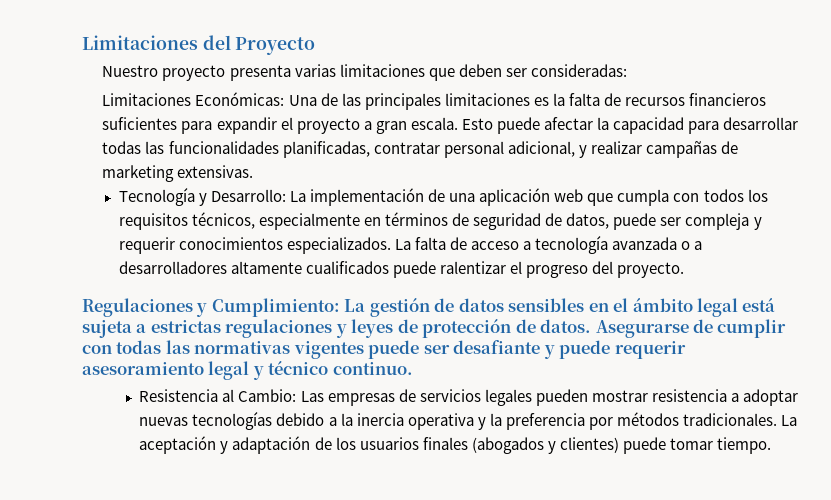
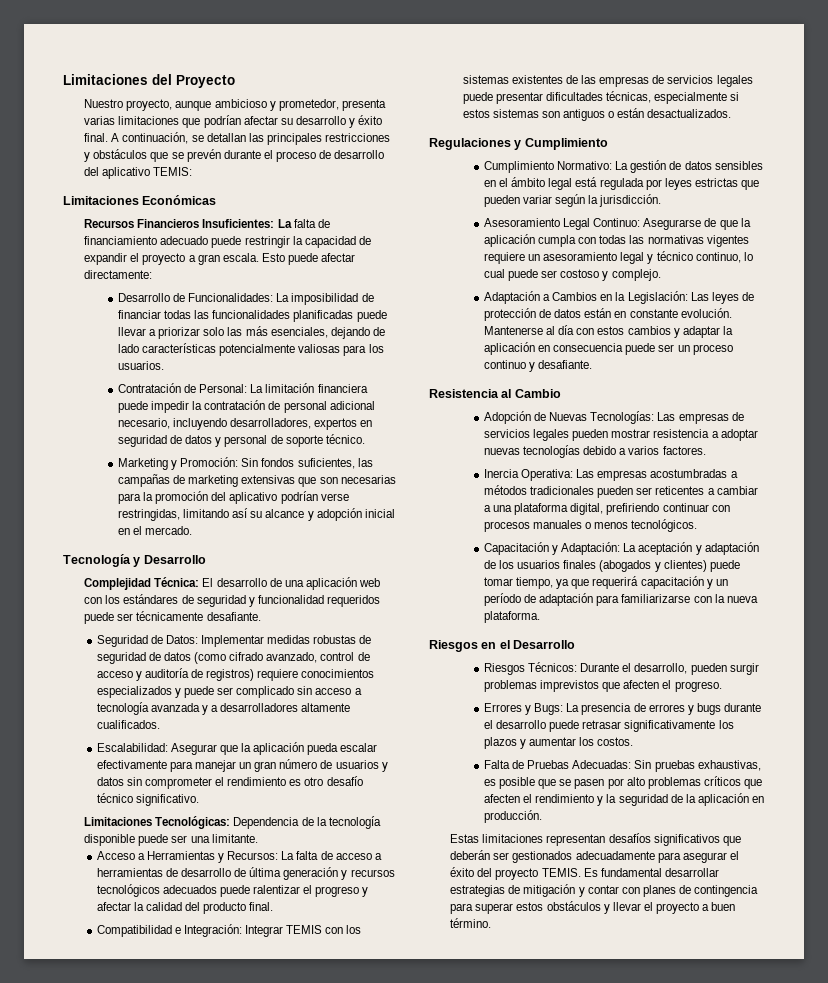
- Nuestro proyecto presenta varias limitaciones que deben ser consideradas:
- Limitaciones Económicas: Una de las principales limitaciones es la falta de recursos financieros suficientes para expandir el proyecto a gran escala.
+ Nuestro proyecto, aunque ambicioso y prometedor, presenta varias limitaciones que podrían afectar su desarrollo y éxito final. A continuación, se detallan las principales restricciones y obstáculos que se prevén durante el proceso de desarrollo del aplicativo TEMIS:
+ Limitaciones Económicas
+ Recursos Financieros Insuficientes: La falta de financiamiento adecuado puede restringir la capacidad de expandir el proyecto a gran escala.
- Esto puede afectar la capacidad para desarrollar todas las funcionalidades planificadas, contratar personal adicional, y realizar campañas de marketing extensivas.
- Tecnología y Desarrollo: La implementación de una aplicación web que cumpla con todos los requisitos técnicos, especialmente en términos de seguridad de datos, puede ser compleja y requerir conocimientos especializados. La falta de acceso a tecnología avanzada o a desarrolladores altamente cualificados puede ralentizar el progreso del proyecto.
+ Esto puede afectar directamente:
+ Desarrollo de Funcionalidades: La imposibilidad de financiar todas las funcionalidades planificadas puede llevar a priorizar solo las más esenciales, dejando de lado características potencialmente valiosas para los usuarios.
+ Contratación de Personal: La limitación financiera puede impedir la contratación de personal adicional necesario, incluyendo desarrolladores, expertos en seguridad de datos y personal de soporte técnico.
+ Marketing y Promoción: Sin fondos suficientes, las campañas de marketing extensivas que son necesarias para la promoción del aplicativo podrían verse restringidas, limitando así su alcance y adopción inicial en el mercado.
+ Tecnología y Desarrollo
+ Complejidad Técnica: El desarrollo de una aplicación web con los estándares de seguridad y funcionalidad requeridos puede ser técnicamente desafiante.
+ Seguridad de Datos: Implementar medidas robustas de seguridad de datos (como cifrado avanzado, control de acceso y auditoría de registros) requiere conocimientos especializados y puede ser complicado sin acceso a tecnología avanzada y a desarrolladores altamente cualificados.
+ Escalabilidad: Asegurar que la aplicación pueda escalar efectivamente para manejar un gran número de usuarios y datos sin comprometer el rendimiento es otro desafío técnico significativo.
+ Limitaciones Tecnológicas: Dependencia de la tecnología disponible puede ser una limitante.
+ Acceso a Herramientas y Recursos: La falta de acceso a herramientas de desarrollo de última generación y recursos tecnológicos adecuados puede ralentizar el progreso y afectar la calidad del producto final.
+ Compatibilidad e Integración: Integrar TEMIS con los sistemas existentes de las empresas de servicios legales puede presentar dificultades técnicas, especialmente si estos sistemas son antiguos o están desactualizados.
- Regulaciones y Cumplimiento: La gestión de datos sensibles en el ámbito legal está sujeta a estrictas regulaciones y leyes de protección de datos. Asegurarse de cumplir con todas las normativas vigentes puede ser desafiante y puede requerir asesoramiento legal y técnico continuo.
- Resistencia al Cambio: Las empresas de servicios legales pueden mostrar resistencia a adoptar nuevas tecnologías debido a la inercia operativa y la preferencia por métodos tradicionales. La aceptación y adaptación de los usuarios finales (abogados y clientes) puede tomar tiempo.
+ Regulaciones y Cumplimiento
+ Cumplimiento Normativo: La gestión de datos sensibles en el ámbito legal está regulada por leyes estrictas que pueden variar según la jurisdicción.
+ Asesoramiento Legal Continuo: Asegurarse de que la aplicación cumpla con todas las normativas vigentes requiere un asesoramiento legal y técnico continuo, lo cual puede ser costoso y complejo.
+ Adaptación a Cambios en la Legislación: Las leyes de protección de datos están en constante evolución. Mantenerse al día con estos cambios y adaptar la aplicación en consecuencia puede ser un proceso continuo y desafiante.
+ Resistencia al Cambio
+ Adopción de Nuevas Tecnologías: Las empresas de servicios legales pueden mostrar resistencia a adoptar nuevas tecnologías debido a varios factores.
+ Inercia Operativa: Las empresas acostumbradas a métodos tradicionales pueden ser reticentes a cambiar a una plataforma digital, prefiriendo continuar con procesos manuales o menos tecnológicos.
+ Capacitación y Adaptación: La aceptación y adaptación de los usuarios finales (abogados y clientes) puede tomar tiempo, ya que requerirá capacitación y un período de adaptación para familiarizarse con la nueva plataforma.
+ Riesgos en el Desarrollo
+ Riesgos Técnicos: Durante el desarrollo, pueden surgir problemas imprevistos que afecten el progreso.
+ Errores y Bugs: La presencia de errores y bugs durante el desarrollo puede retrasar significativamente los plazos y aumentar los costos.
+ Falta de Pruebas Adecuadas: Sin pruebas exhaustivas, es posible que se pasen por alto problemas críticos que afecten el rendimiento y la seguridad de la aplicación en producción.
+ Estas limitaciones representan desafíos significativos que deberán ser gestionados adecuadamente para asegurar el éxito del proyecto TEMIS. Es fundamental desarrollar estrategias de mitigación y contar con planes de contingencia para superar estos obstáculos y llevar el proyecto a buen término.

